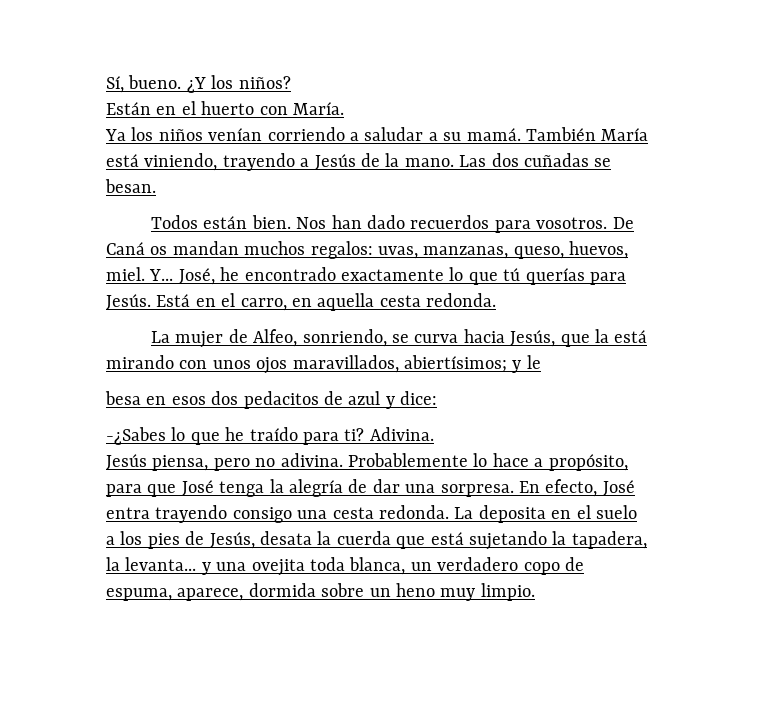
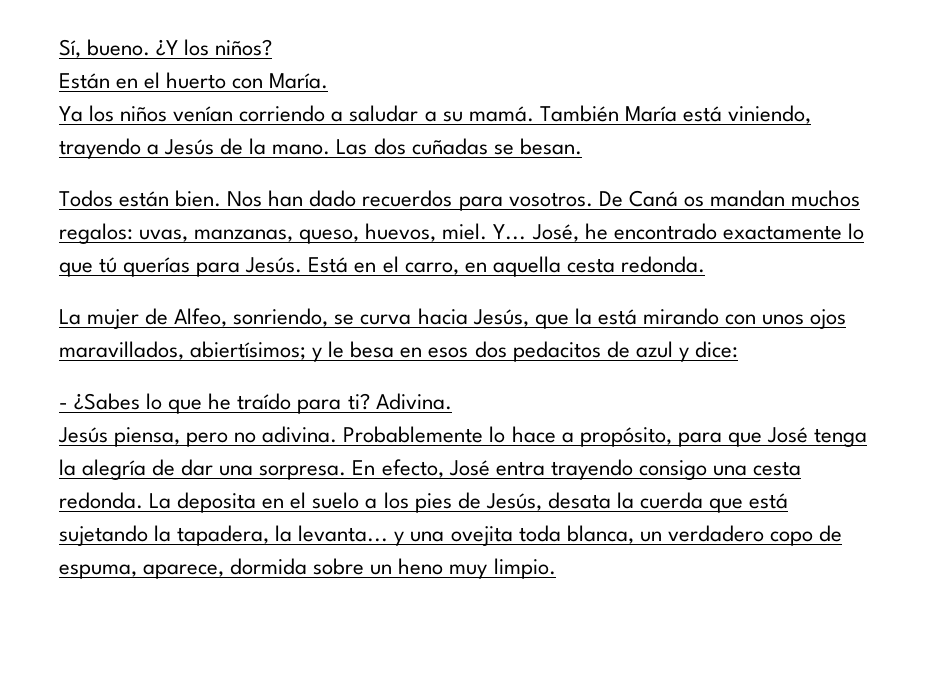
- La mujer de Alfeo, sonriendo, se curva hacia Jesús, que la está mirando con unos ojos maravillados, abiertísimos; y le
- besa en esos dos pedacitos de azul y dice:
+ La mujer de Alfeo, sonriendo, se curva hacia Jesús, que la está mirando con unos ojos maravillados, abiertísimos; y le besa en esos dos pedacitos de azul y dice:
- -¿Sabes lo que he traído para ti?
+ - ¿Sabes lo que he traído para ti?

